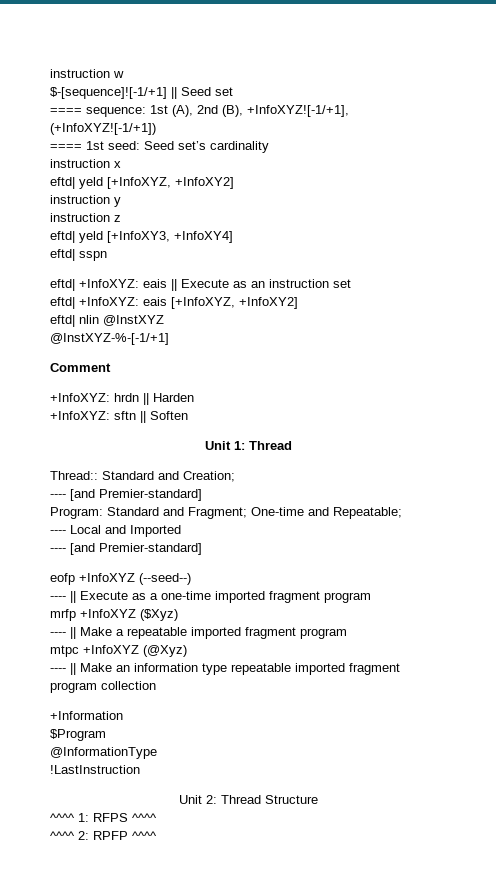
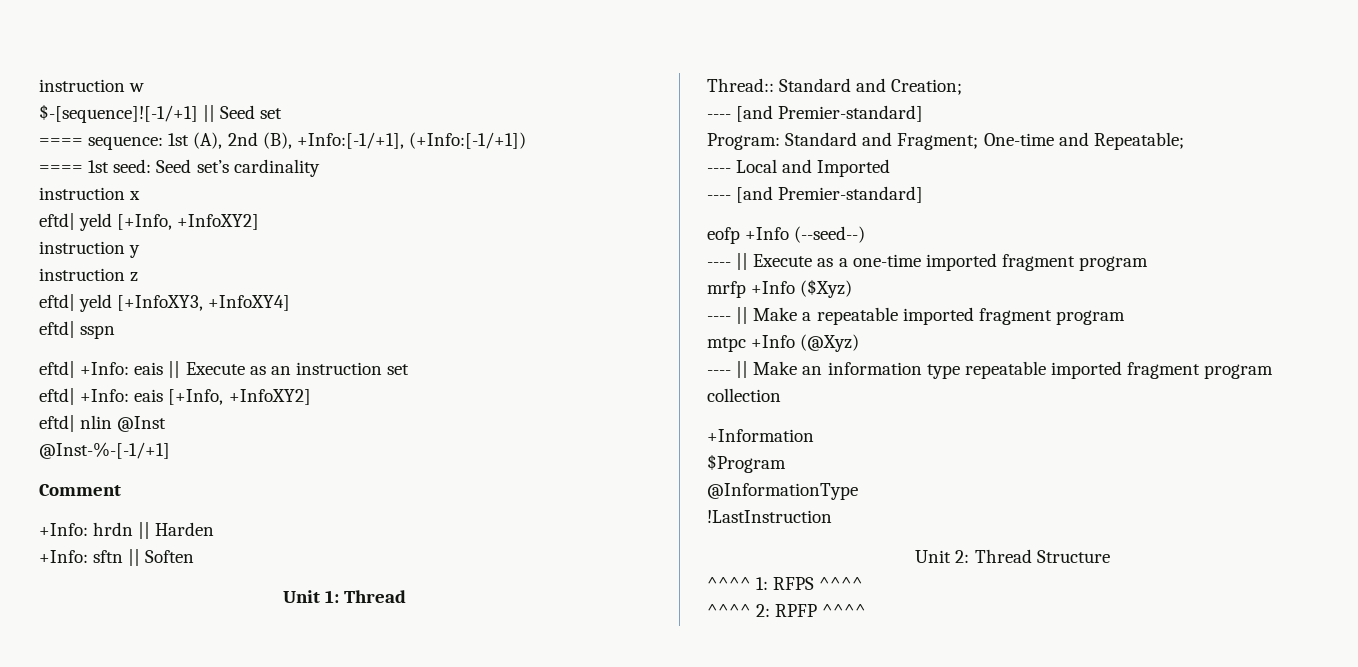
- ==== sequence: 1st (A), 2nd (B), +InfoXYZ![-1/+1], (+InfoXYZ![-1/+1])
+ ==== sequence: 1st (A), 2nd (B), +Info:[-1/+1], (+Info:[-1/+1])
- eftd| yeld [+InfoXYZ, +InfoXY2]
+ eftd| yeld [+Info, +InfoXY2]
- eftd| +InfoXYZ: eais || Execute as an instruction set
+ eftd| +Info: eais || Execute as an instruction set
- eftd| +InfoXYZ: eais [+InfoXYZ, +InfoXY2]
+ eftd| +Info: eais [+Info, +InfoXY2]
- eftd| nlin @InstXYZ
- @InstXYZ-%-[-1/+1]
+ eftd| nlin @Inst
+ @Inst-%-[-1/+1]
- +InfoXYZ: hrdn || Harden
+ +Info: hrdn || Harden
- +InfoXYZ: sftn || Soften
+ +Info: sftn || Soften
- eofp +InfoXYZ (--seed--)
+ eofp +Info (--seed--)
- mrfp +InfoXYZ ($Xyz)
+ mrfp +Info ($Xyz)
- mtpc +InfoXYZ (@Xyz)
+ mtpc +Info (@Xyz)

